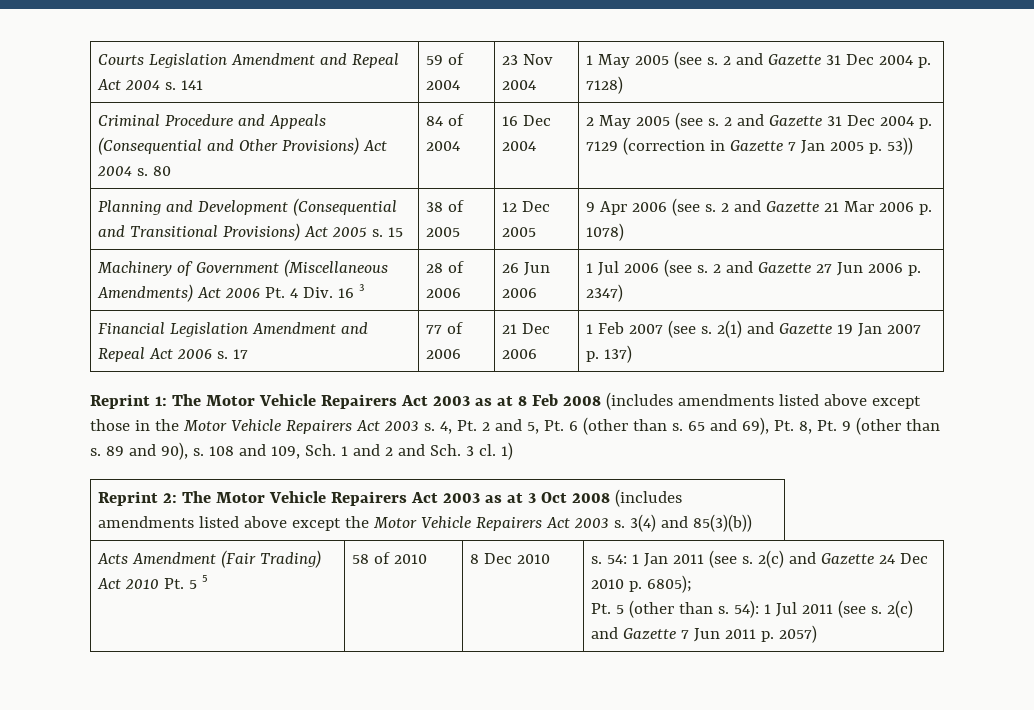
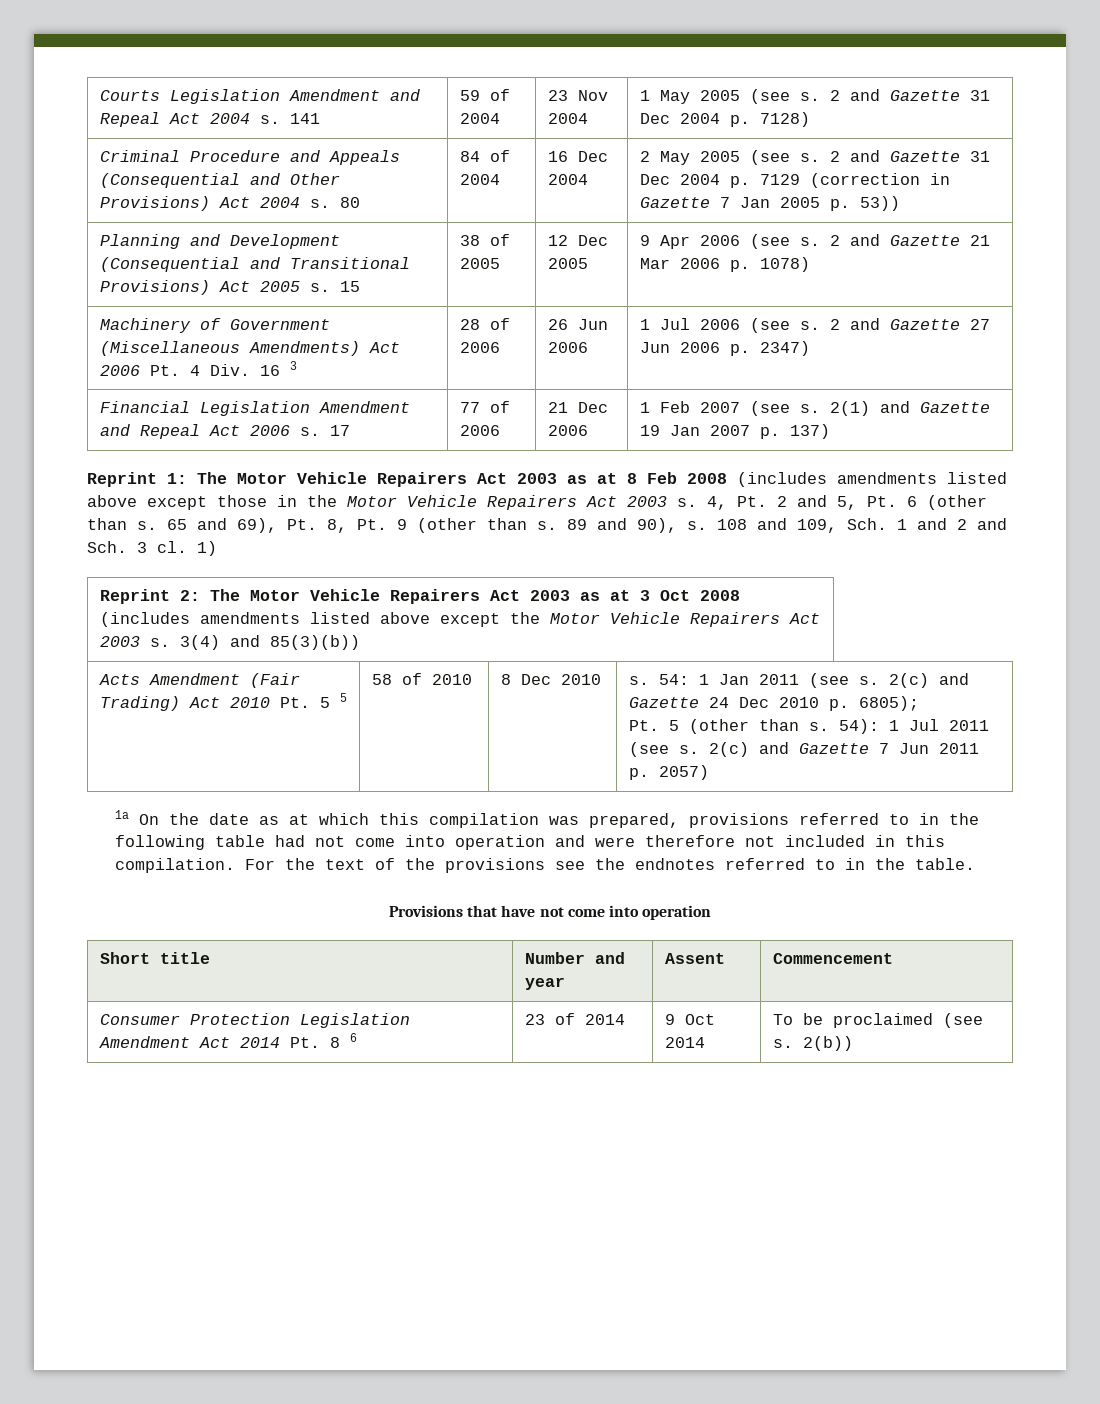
+ 1a On the date as at which this compilation was prepared, provisions referred to in the following table had not come into operation and were therefore not included in this compilation. For the text of the provisions see the endnotes referred to in the table.
+ Provisions that have not come into operation
+ Short title | Number and year | Assent | Commencement
+ Consumer Protection Legislation Amendment Act 2014 Pt. 8 6 | 23 of 2014 | 9 Oct 2014 | To be proclaimed (see s. 2(b))

